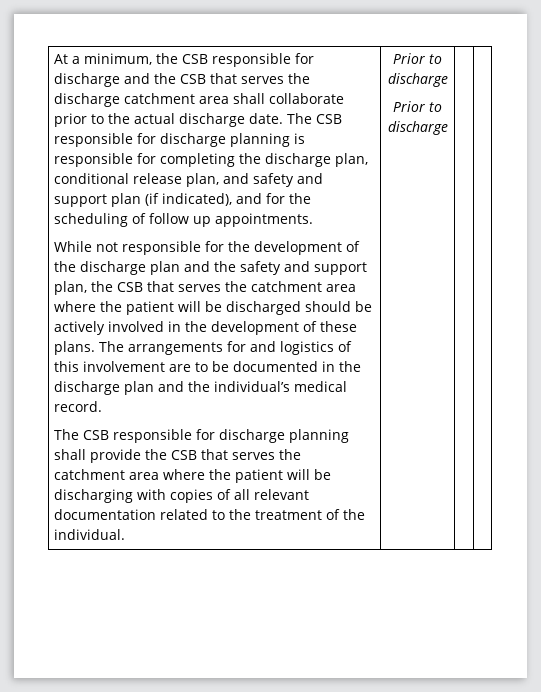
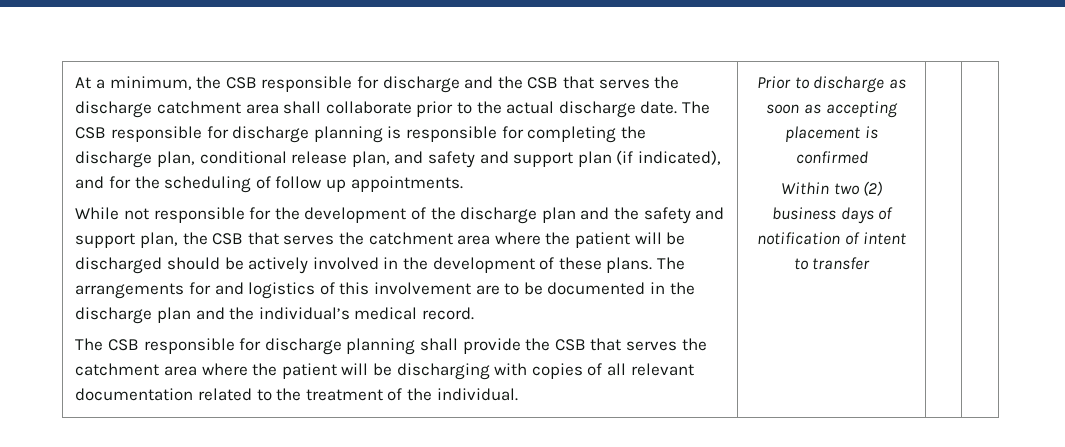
- The CSB responsible for discharge planning shall provide the CSB that serves the catchment area where the patient will be discharging with copies of all relevant documentation related to the treatment of the individual. | Prior to discharge
- Prior to discharge
+ The CSB responsible for discharge planning shall provide the CSB that serves the catchment area where the patient will be discharging with copies of all relevant documentation related to the treatment of the individual. | Prior to discharge as soon as accepting placement is confirmed
+ Within two (2) business days of notification of intent to transfer

